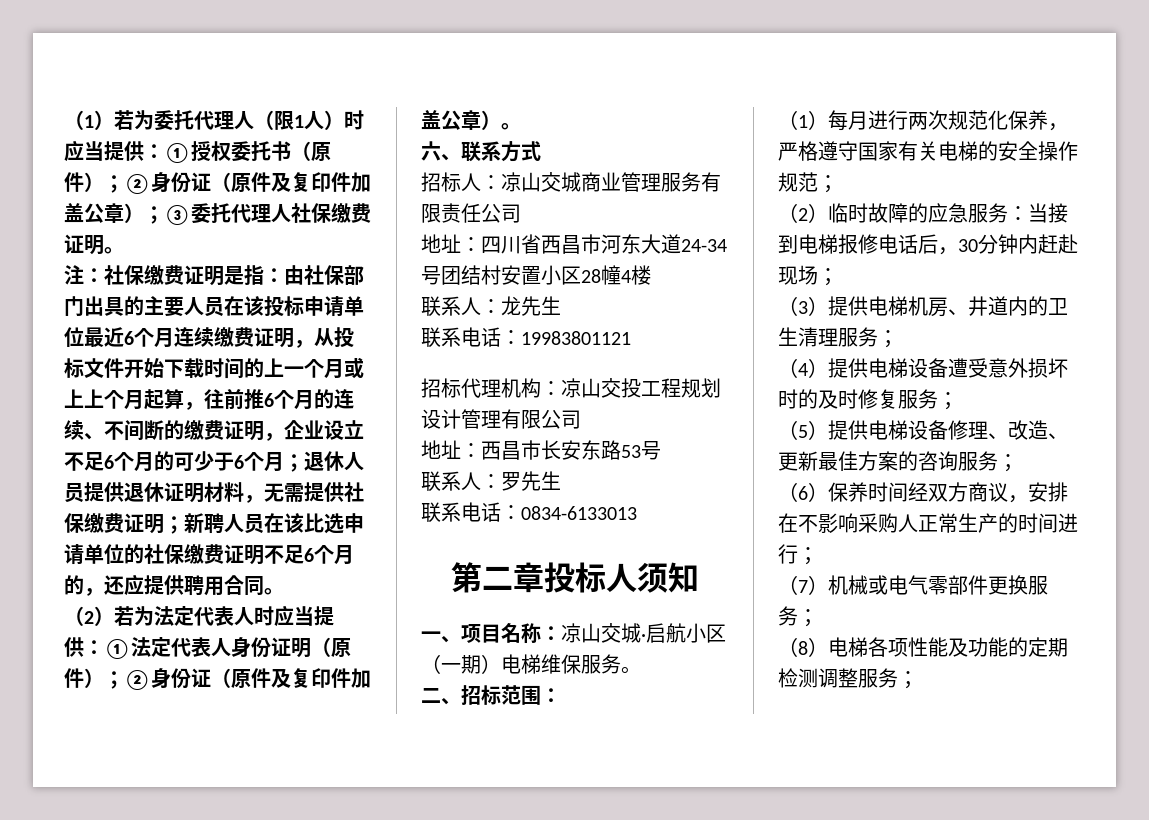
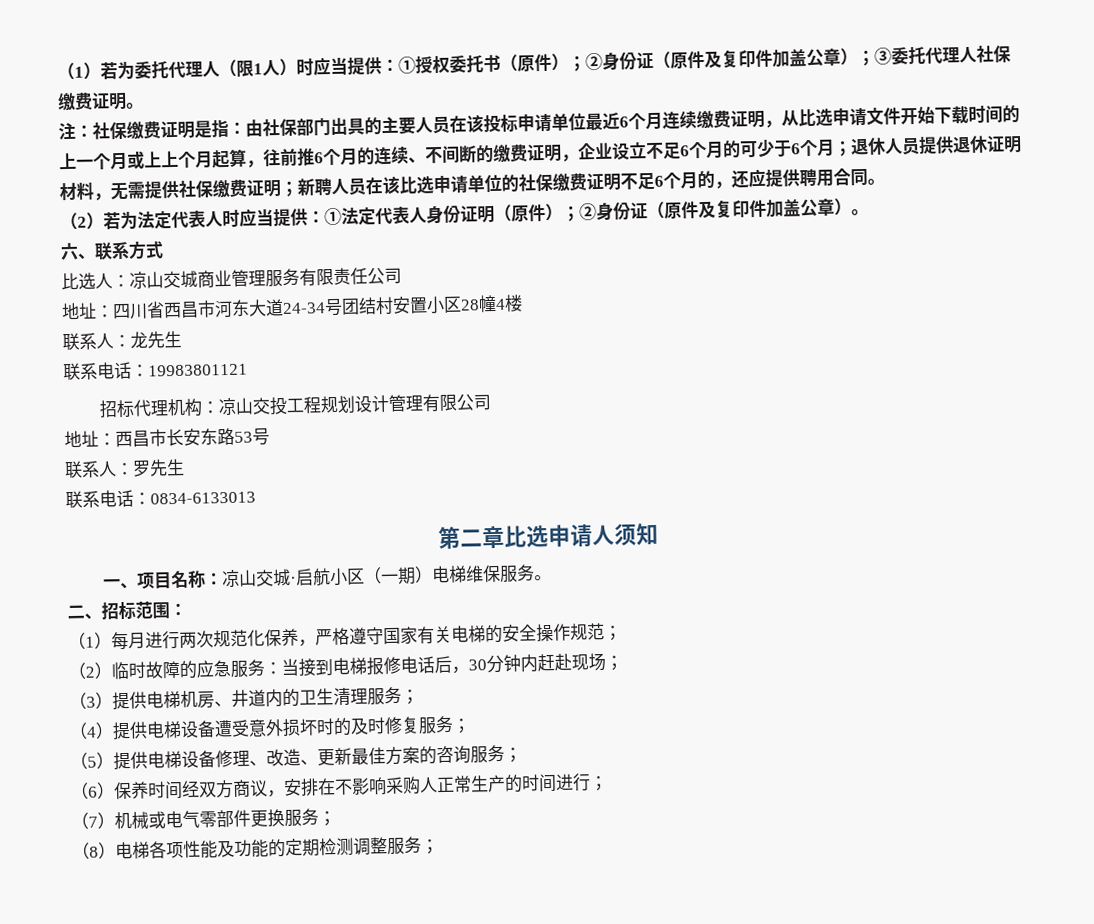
- 由社保部门出具的主要人员在该投标申请单位最近6个月连续缴费证明，从投标文件开始下载时间的上一个月或上上个月起算，往前推6个月的连续、不间断的缴费证明，企业设立不足6个月的可少于6个月；
+ 由社保部门出具的主要人员在该投标申请单位最近6个月连续缴费证明，从比选申请文件开始下载时间的上一个月或上上个月起算，往前推6个月的连续、不间断的缴费证明，企业设立不足6个月的可少于6个月；
- 招标人：凉山交城商业管理服务有限责任公司
+ 比选人：凉山交城商业管理服务有限责任公司
- 第二章投标人须知
+ 第二章比选申请人须知

